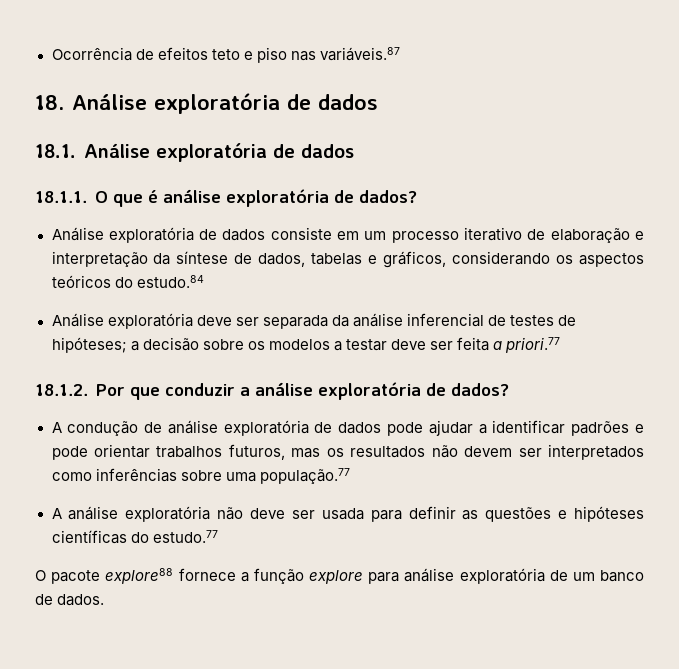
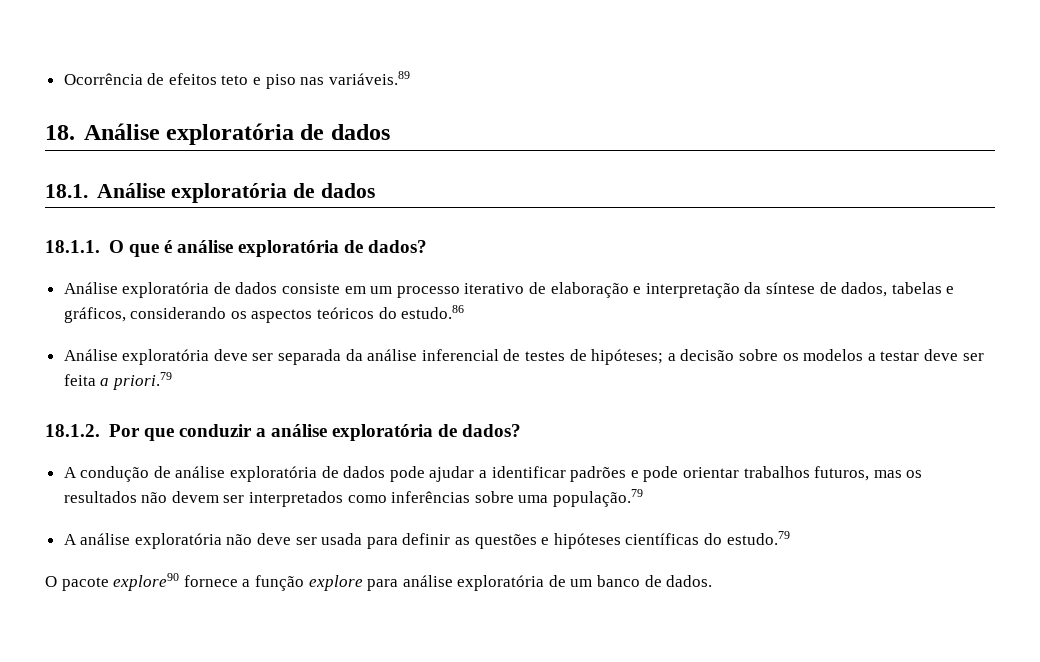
- Ocorrência de efeitos teto e piso nas variáveis.87
+ Ocorrência de efeitos teto e piso nas variáveis.89
- Análise exploratória de dados consiste em um processo iterativo de elaboração e interpretação da síntese de dados, tabelas e gráficos, considerando os aspectos teóricos do estudo.84
+ Análise exploratória de dados consiste em um processo iterativo de elaboração e interpretação da síntese de dados, tabelas e gráficos, considerando os aspectos teóricos do estudo.86
- Análise exploratória deve ser separada da análise inferencial de testes de hipóteses; a decisão sobre os modelos a testar deve ser feita a priori.77
+ Análise exploratória deve ser separada da análise inferencial de testes de hipóteses; a decisão sobre os modelos a testar deve ser feita a priori.79
- A condução de análise exploratória de dados pode ajudar a identificar padrões e pode orientar trabalhos futuros, mas os resultados não devem ser interpretados como inferências sobre uma população.77
+ A condução de análise exploratória de dados pode ajudar a identificar padrões e pode orientar trabalhos futuros, mas os resultados não devem ser interpretados como inferências sobre uma população.79
- A análise exploratória não deve ser usada para definir as questões e hipóteses científicas do estudo.77
+ A análise exploratória não deve ser usada para definir as questões e hipóteses científicas do estudo.79
- O pacote explore88 fornece a função explore para análise exploratória de um banco de dados.
+ O pacote explore90 fornece a função explore para análise exploratória de um banco de dados.

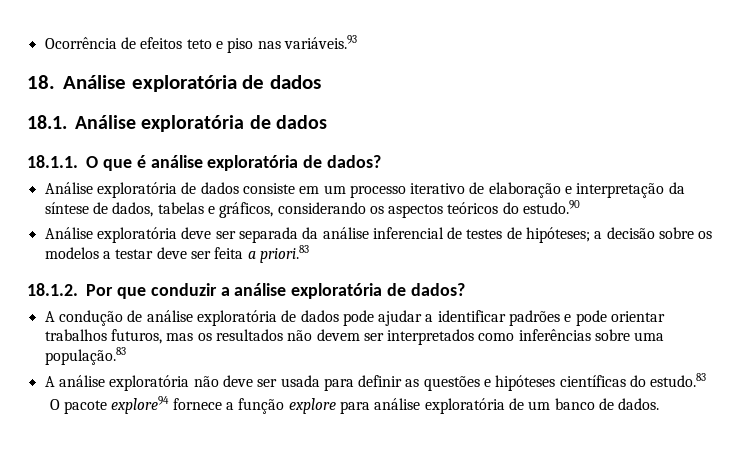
- Ocorrência de efeitos teto e piso nas variáveis.89
+ Ocorrência de efeitos teto e piso nas variáveis.93
- Análise exploratória de dados consiste em um processo iterativo de elaboração e interpretação da síntese de dados, tabelas e gráficos, considerando os aspectos teóricos do estudo.86
+ Análise exploratória de dados consiste em um processo iterativo de elaboração e interpretação da síntese de dados, tabelas e gráficos, considerando os aspectos teóricos do estudo.90
- Análise exploratória deve ser separada da análise inferencial de testes de hipóteses; a decisão sobre os modelos a testar deve ser feita a priori.79
+ Análise exploratória deve ser separada da análise inferencial de testes de hipóteses; a decisão sobre os modelos a testar deve ser feita a priori.83
- A condução de análise exploratória de dados pode ajudar a identificar padrões e pode orientar trabalhos futuros, mas os resultados não devem ser interpretados como inferências sobre uma população.79
+ A condução de análise exploratória de dados pode ajudar a identificar padrões e pode orientar trabalhos futuros, mas os resultados não devem ser interpretados como inferências sobre uma população.83
- A análise exploratória não deve ser usada para definir as questões e hipóteses científicas do estudo.79
+ A análise exploratória não deve ser usada para definir as questões e hipóteses científicas do estudo.83
- O pacote explore90 fornece a função explore para análise exploratória de um banco de dados.
+ O pacote explore94 fornece a função explore para análise exploratória de um banco de dados.

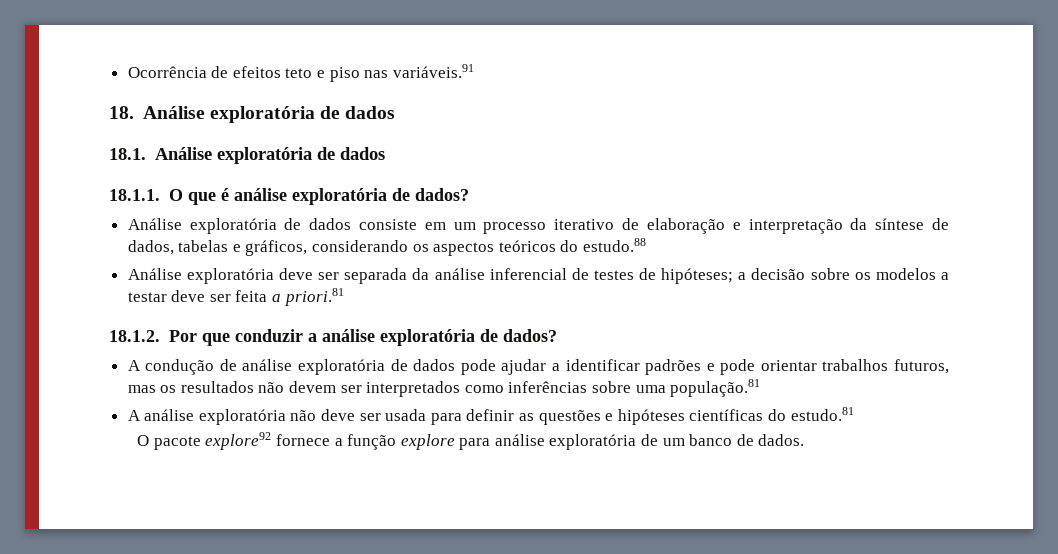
- Ocorrência de efeitos teto e piso nas variáveis.93
+ Ocorrência de efeitos teto e piso nas variáveis.91
- Análise exploratória de dados consiste em um processo iterativo de elaboração e interpretação da síntese de dados, tabelas e gráficos, considerando os aspectos teóricos do estudo.90
+ Análise exploratória de dados consiste em um processo iterativo de elaboração e interpretação da síntese de dados, tabelas e gráficos, considerando os aspectos teóricos do estudo.88
- Análise exploratória deve ser separada da análise inferencial de testes de hipóteses; a decisão sobre os modelos a testar deve ser feita a priori.83
+ Análise exploratória deve ser separada da análise inferencial de testes de hipóteses; a decisão sobre os modelos a testar deve ser feita a priori.81
- A condução de análise exploratória de dados pode ajudar a identificar padrões e pode orientar trabalhos futuros, mas os resultados não devem ser interpretados como inferências sobre uma população.83
+ A condução de análise exploratória de dados pode ajudar a identificar padrões e pode orientar trabalhos futuros, mas os resultados não devem ser interpretados como inferências sobre uma população.81
- A análise exploratória não deve ser usada para definir as questões e hipóteses científicas do estudo.83
+ A análise exploratória não deve ser usada para definir as questões e hipóteses científicas do estudo.81
- O pacote explore94 fornece a função explore para análise exploratória de um banco de dados.
+ O pacote explore92 fornece a função explore para análise exploratória de um banco de dados.

